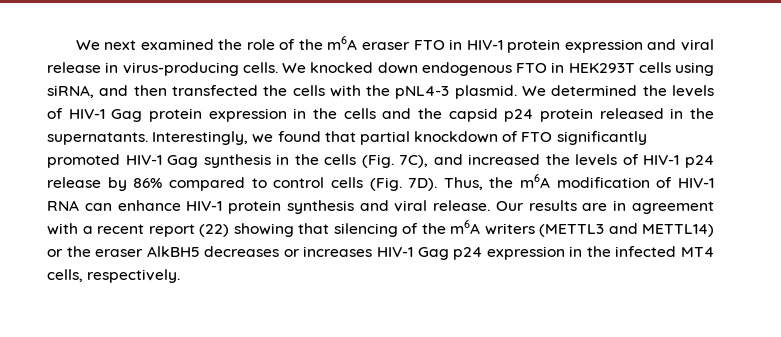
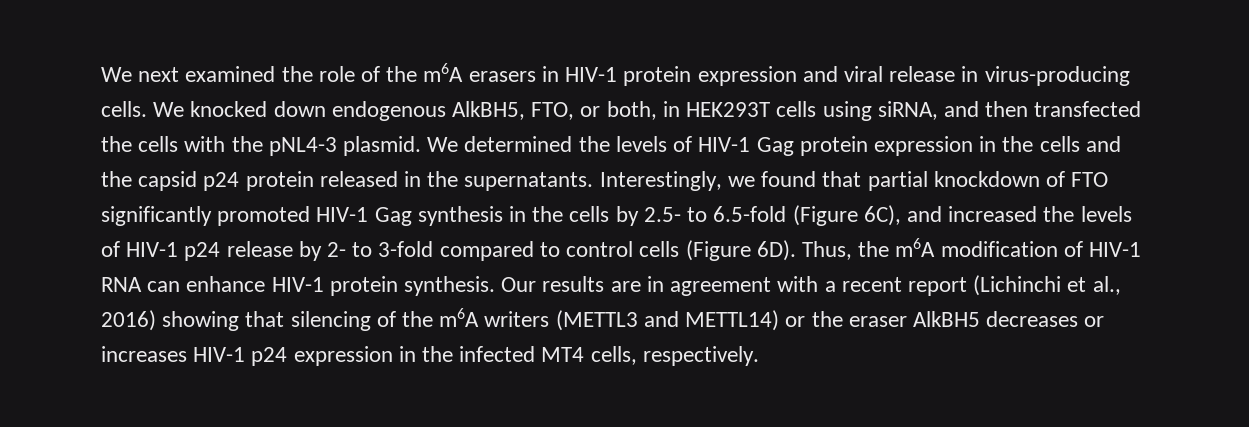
- We next examined the role of the m6A eraser FTO in HIV-1 protein expression and viral release in virus-producing cells.
+ We next examined the role of the m6A erasers in HIV-1 protein expression and viral release in virus-producing cells.
- We knocked down endogenous FTO in HEK293T cells using siRNA, and then transfected the cells with the pNL4-3 plasmid.
+ We knocked down endogenous AlkBH5, FTO, or both, in HEK293T cells using siRNA, and then transfected the cells with the pNL4-3 plasmid.
- Interestingly, we found that partial knockdown of FTO significantly promoted HIV-1 Gag synthesis in the cells (Fig. 7C), and increased the levels of HIV-1 p24 release by 86% compared to control cells (Fig. 7D).
+ Interestingly, we found that partial knockdown of FTO significantly promoted HIV-1 Gag synthesis in the cells by 2.5- to 6.5-fold (Figure 6C), and increased the levels of HIV-1 p24 release by 2- to 3-fold compared to control cells (Figure 6D).
- Thus, the m6A modification of HIV-1 RNA can enhance HIV-1 protein synthesis and viral release.
+ Thus, the m6A modification of HIV-1 RNA can enhance HIV-1 protein synthesis.
- Our results are in agreement with a recent report (22) showing that silencing of the m6A writers (METTL3 and METTL14) or the eraser AlkBH5 decreases or increases HIV-1 Gag p24 expression in the infected MT4 cells, respectively.
+ Our results are in agreement with a recent report (Lichinchi et al., 2016) showing that silencing of the m6A writers (METTL3 and METTL14) or the eraser AlkBH5 decreases or increases HIV-1 p24 expression in the infected MT4 cells, respectively.

